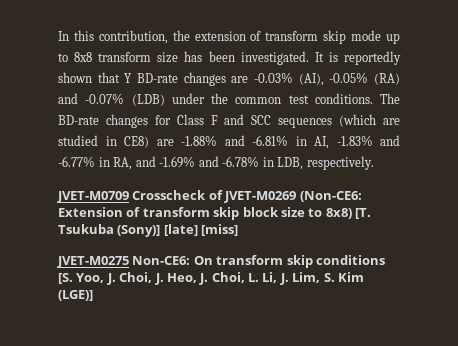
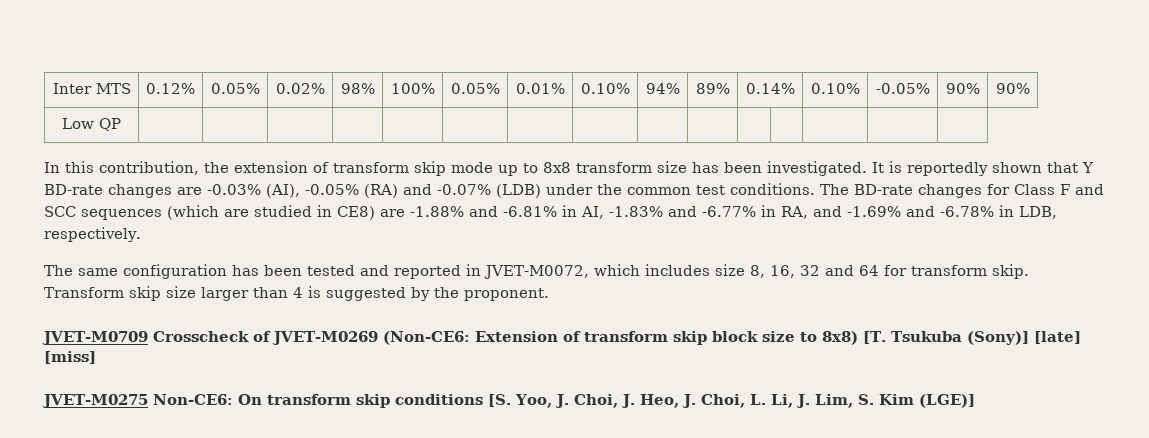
+ Inter MTS | 0.12% | 0.05% | 0.02% | 98% | 100% | 0.05% | 0.01% | 0.10% | 94% | 89% | 0.14% | 0.10% | -0.05% | 90% | 90%
+ Low QP | | | | | | | | | | | | | | |
+ The same configuration has been tested and reported in JVET-M0072, which includes size 8, 16, 32 and 64 for transform skip. Transform skip size larger than 4 is suggested by the proponent.

